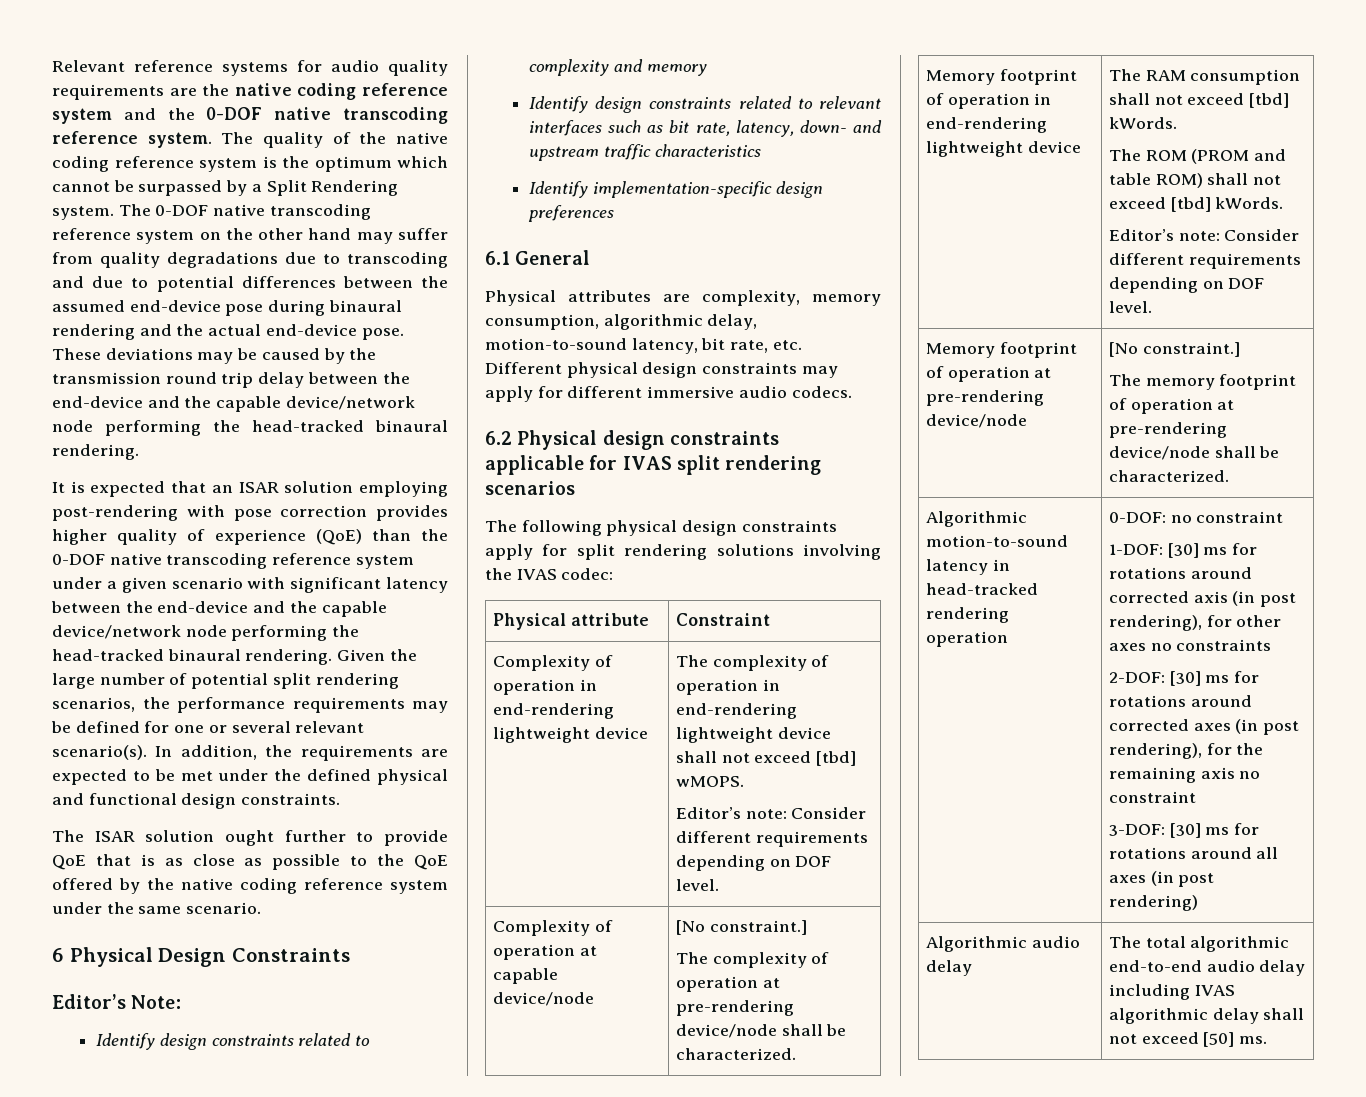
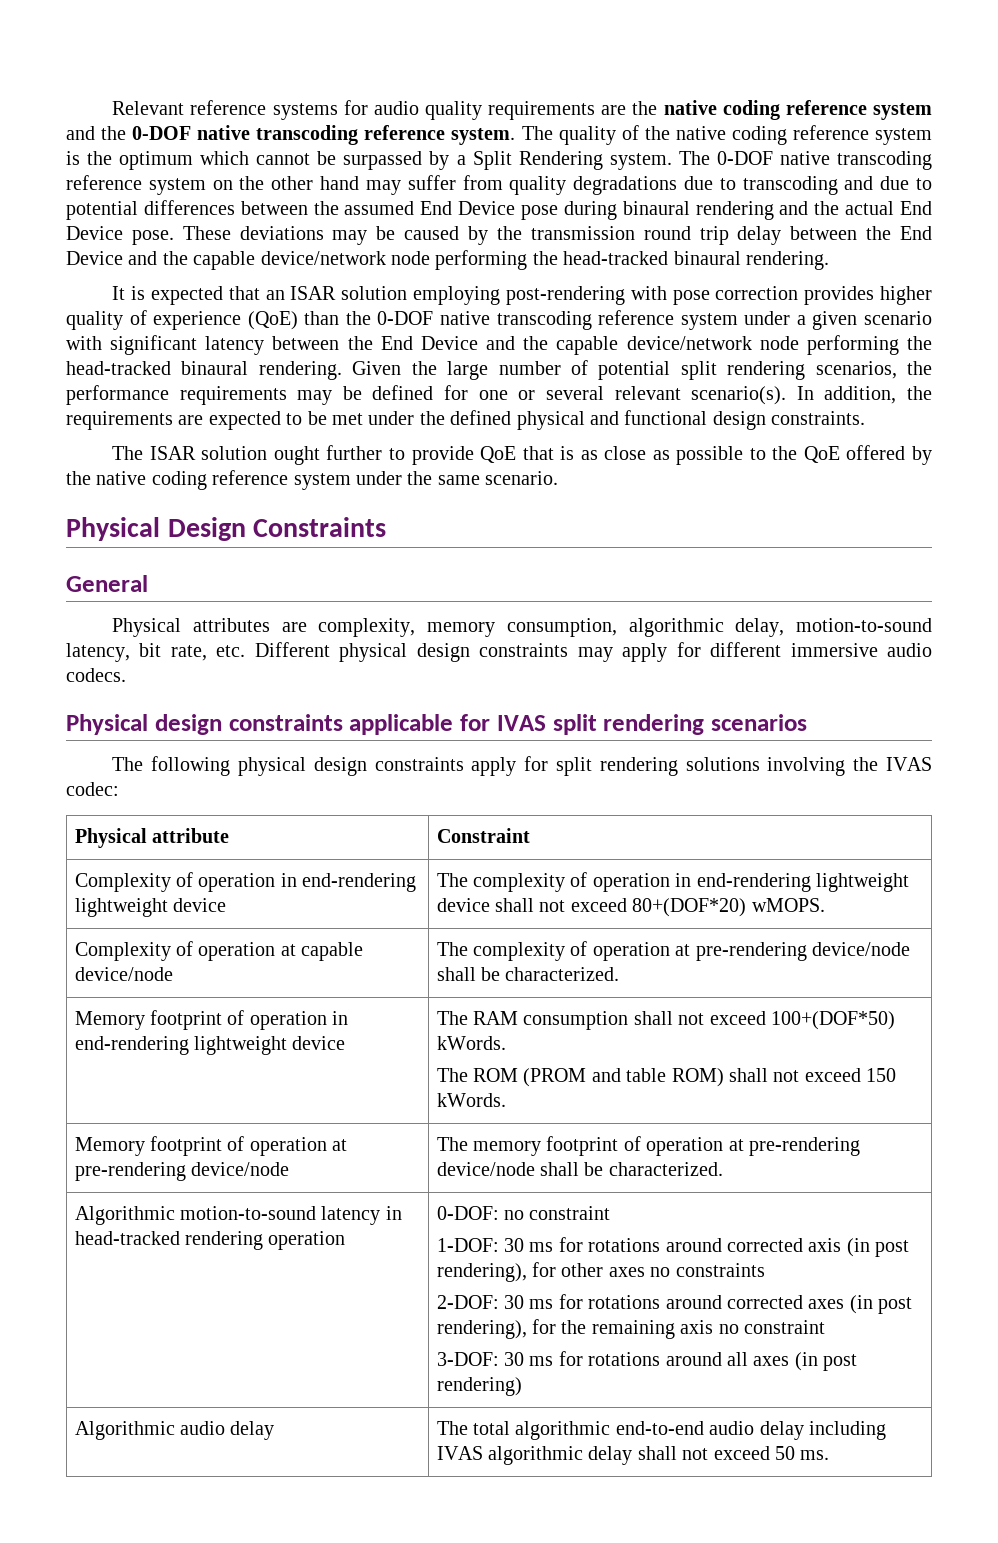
- The 0-DOF native transcoding reference system on the other hand may suffer from quality degradations due to transcoding and due to potential differences between the assumed end-device pose during binaural rendering and the actual end-device pose.
+ The 0-DOF native transcoding reference system on the other hand may suffer from quality degradations due to transcoding and due to potential differences between the assumed End Device pose during binaural rendering and the actual End Device pose.
- These deviations may be caused by the transmission round trip delay between the end-device and the capable device/network node performing the head-tracked binaural rendering.
+ These deviations may be caused by the transmission round trip delay between the End Device and the capable device/network node performing the head-tracked binaural rendering.
- It is expected that an ISAR solution employing post-rendering with pose correction provides higher quality of experience (QoE) than the 0-DOF native transcoding reference system under a given scenario with significant latency between the end-device and the capable device/network node performing the head-tracked binaural rendering.
+ It is expected that an ISAR solution employing post-rendering with pose correction provides higher quality of experience (QoE) than the 0-DOF native transcoding reference system under a given scenario with significant latency between the End Device and the capable device/network node performing the head-tracked binaural rendering.
- 6 Physical Design Constraints
+ Physical Design Constraints
- Editor’s Note:
- Identify design constraints related to complexity and memory
- Identify design constraints related to relevant interfaces such as bit rate, latency, down- and upstream traffic characteristics
- Identify implementation-specific design preferences
- 6.1 General
+ General
- 6.2 Physical design constraints applicable for IVAS split rendering scenarios
+ Physical design constraints applicable for IVAS split rendering scenarios
- Complexity of operation in end-rendering lightweight device | The complexity of operation in end-rendering lightweight device shall not exceed [tbd] wMOPS.
- Editor’s note: Consider different requirements depending on DOF level.
+ Complexity of operation in end-rendering lightweight device | The complexity of operation in end-rendering lightweight device shall not exceed 80+(DOF*20) wMOPS.
- Complexity of operation at capable device/node | [No constraint.]
- The complexity of operation at pre-rendering device/node shall be characterized.
+ Complexity of operation at capable device/node | The complexity of operation at pre-rendering device/node shall be characterized.
- Memory footprint of operation in end-rendering lightweight device | The RAM consumption shall not exceed [tbd] kWords.
- The ROM (PROM and table ROM) shall not exceed [tbd] kWords.
- Editor’s note: Consider different requirements depending on DOF level.
+ Memory footprint of operation in end-rendering lightweight device | The RAM consumption shall not exceed 100+(DOF*50) kWords.
+ The ROM (PROM and table ROM) shall not exceed 150 kWords.
- Memory footprint of operation at pre-rendering device/node | [No constraint.]
- The memory footprint of operation at pre-rendering device/node shall be characterized.
+ Memory footprint of operation at pre-rendering device/node | The memory footprint of operation at pre-rendering device/node shall be characterized.
- 1-DOF: [30] ms for rotations around corrected axis (in post rendering), for other axes no constraints
+ 1-DOF: 30 ms for rotations around corrected axis (in post rendering), for other axes no constraints
- 2-DOF: [30] ms for rotations around corrected axes (in post rendering), for the remaining axis no constraint
+ 2-DOF: 30 ms for rotations around corrected axes (in post rendering), for the remaining axis no constraint
- 3-DOF: [30] ms for rotations around all axes (in post rendering)
+ 3-DOF: 30 ms for rotations around all axes (in post rendering)
- Algorithmic audio delay | The total algorithmic end-to-end audio delay including IVAS algorithmic delay shall not exceed [50] ms.
+ Algorithmic audio delay | The total algorithmic end-to-end audio delay including IVAS algorithmic delay shall not exceed 50 ms.

